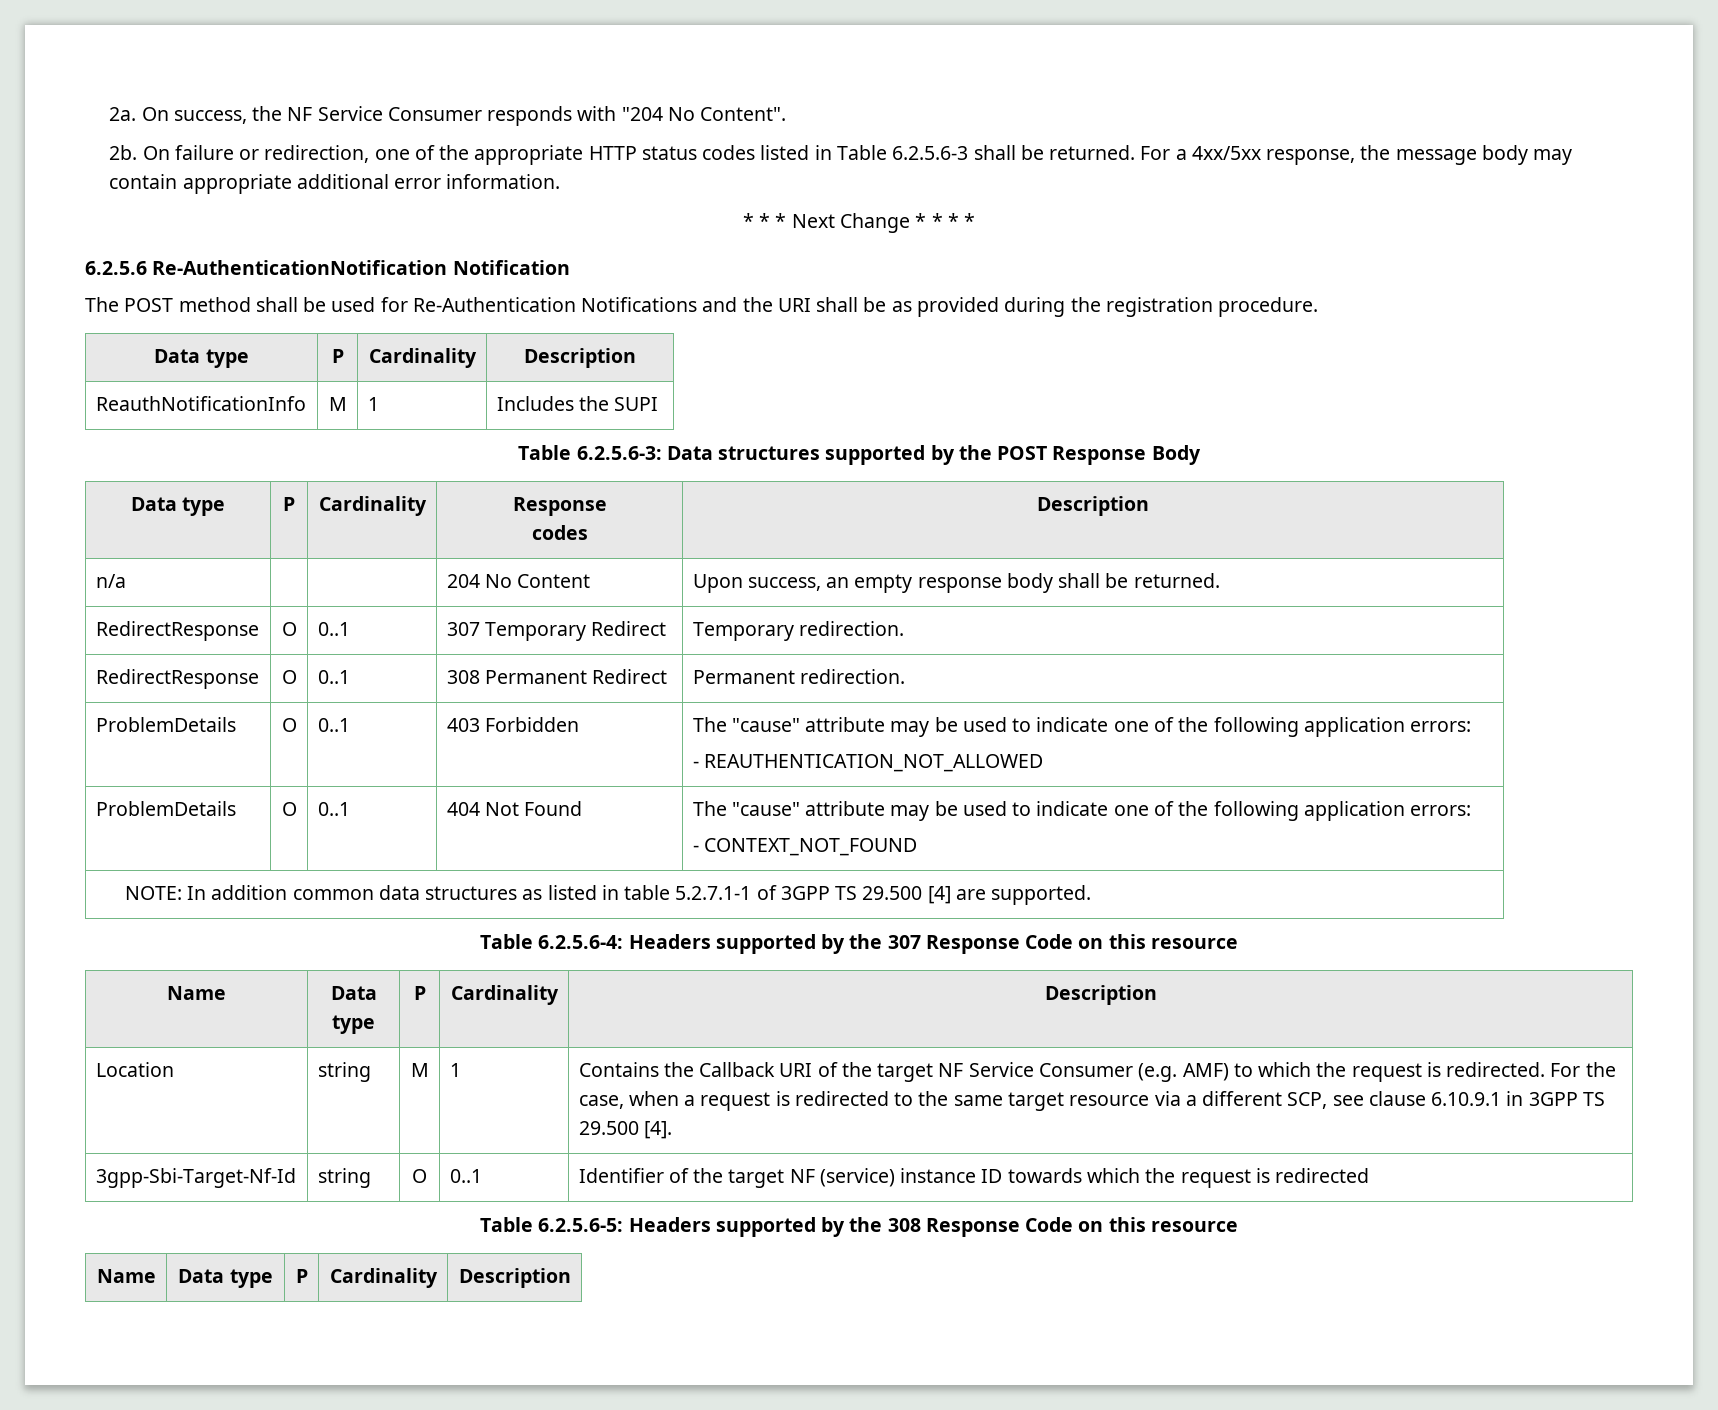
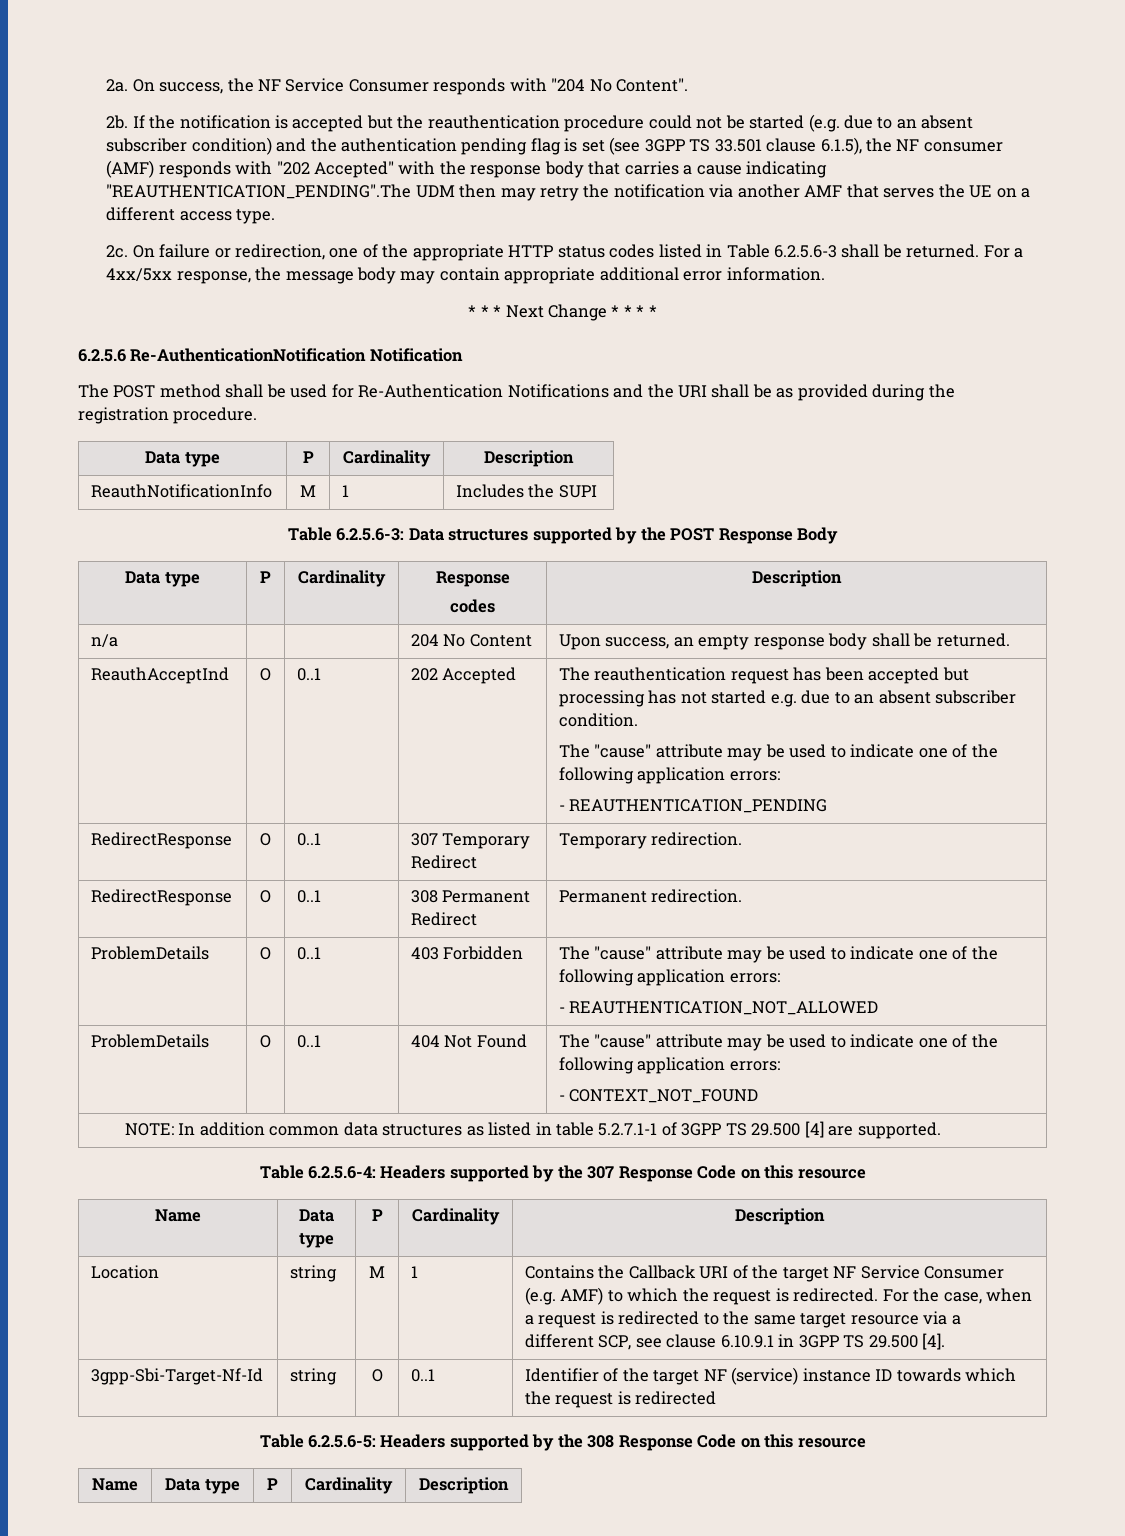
+ If the notification is accepted but the reauthentication procedure could not be started (e.g. due to an absent subscriber condition) and the authentication pending flag is set (see 3GPP TS 33.501 clause 6.1.5), the NF consumer (AMF) responds with "202 Accepted" with the response body that carries a cause indicating "REAUTHENTICATION_PENDING".The UDM then may retry the notification via another AMF that serves the UE on a different access type.
+ 2c.
+ ReauthAcceptInd | O | 0..1 | 202 Accepted | The reauthentication request has been accepted but processing has not started e.g. due to an absent subscriber condition.
+ The "cause" attribute may be used to indicate one of the following application errors:
+ - REAUTHENTICATION_PENDING

